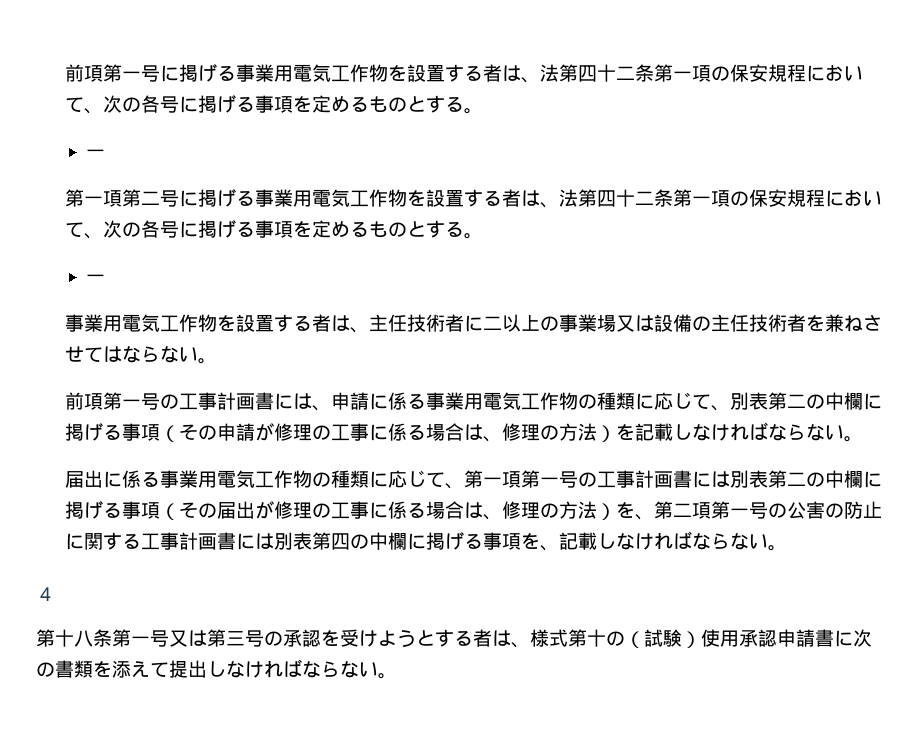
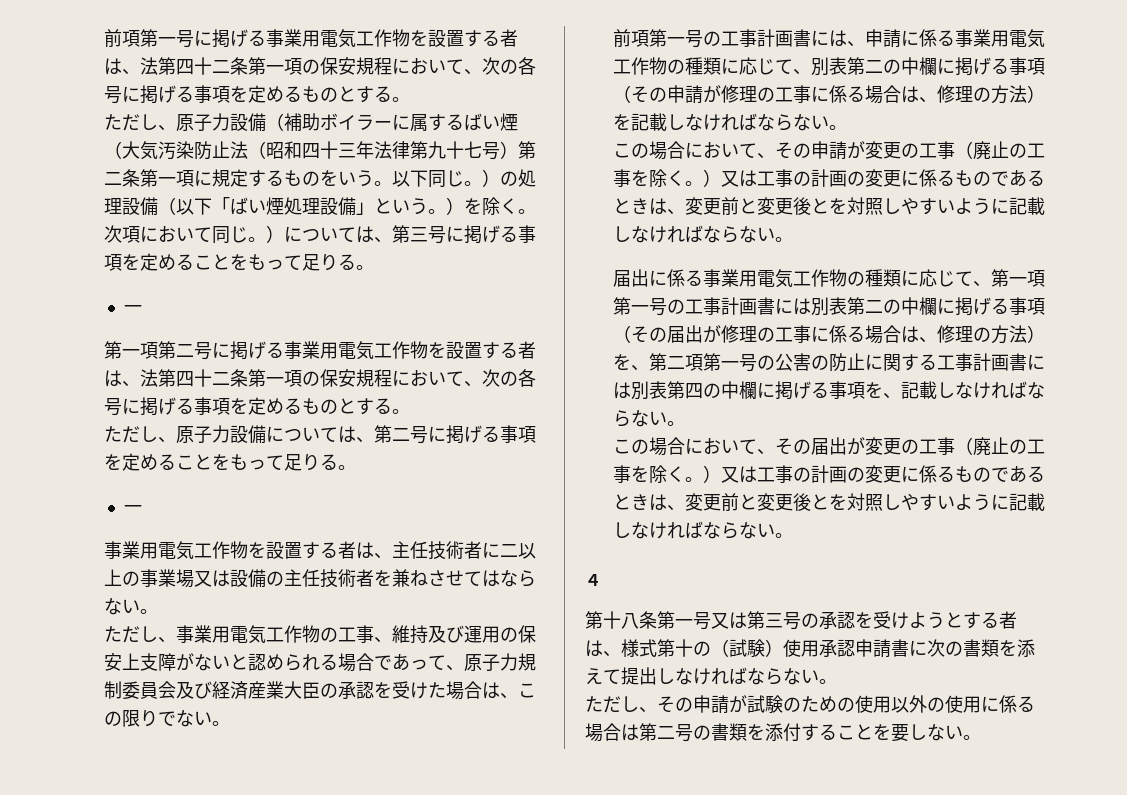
+ ただし、原子力設備（補助ボイラーに属するばい煙（大気汚染防止法（昭和四十三年法律第九十七号）第二条第一項に規定するものをいう。以下同じ。）の処理設備（以下「ばい煙処理設備」という。）を除く。次項において同じ。）については、第三号に掲げる事項を定めることをもって足りる。
+ ただし、原子力設備については、第二号に掲げる事項を定めることをもって足りる。
+ ただし、事業用電気工作物の工事、維持及び運用の保安上支障がないと認められる場合であって、原子力規制委員会及び経済産業大臣の承認を受けた場合は、この限りでない。
+ この場合において、その申請が変更の工事（廃止の工事を除く。）又は工事の計画の変更に係るものであるときは、変更前と変更後とを対照しやすいように記載しなければならない。
+ この場合において、その届出が変更の工事（廃止の工事を除く。）又は工事の計画の変更に係るものであるときは、変更前と変更後とを対照しやすいように記載しなければならない。
+ ただし、その申請が試験のための使用以外の使用に係る場合は第二号の書類を添付することを要しない。

